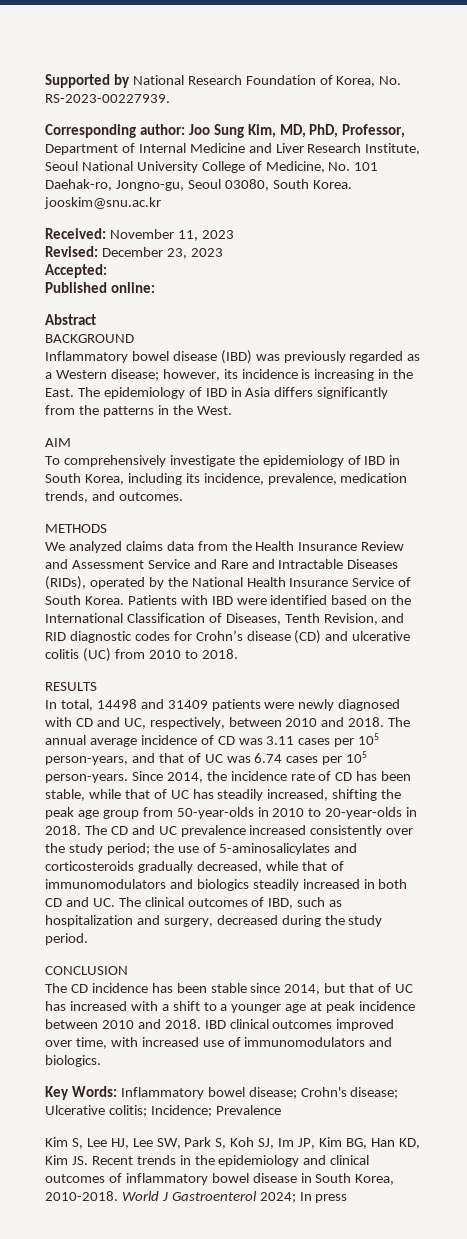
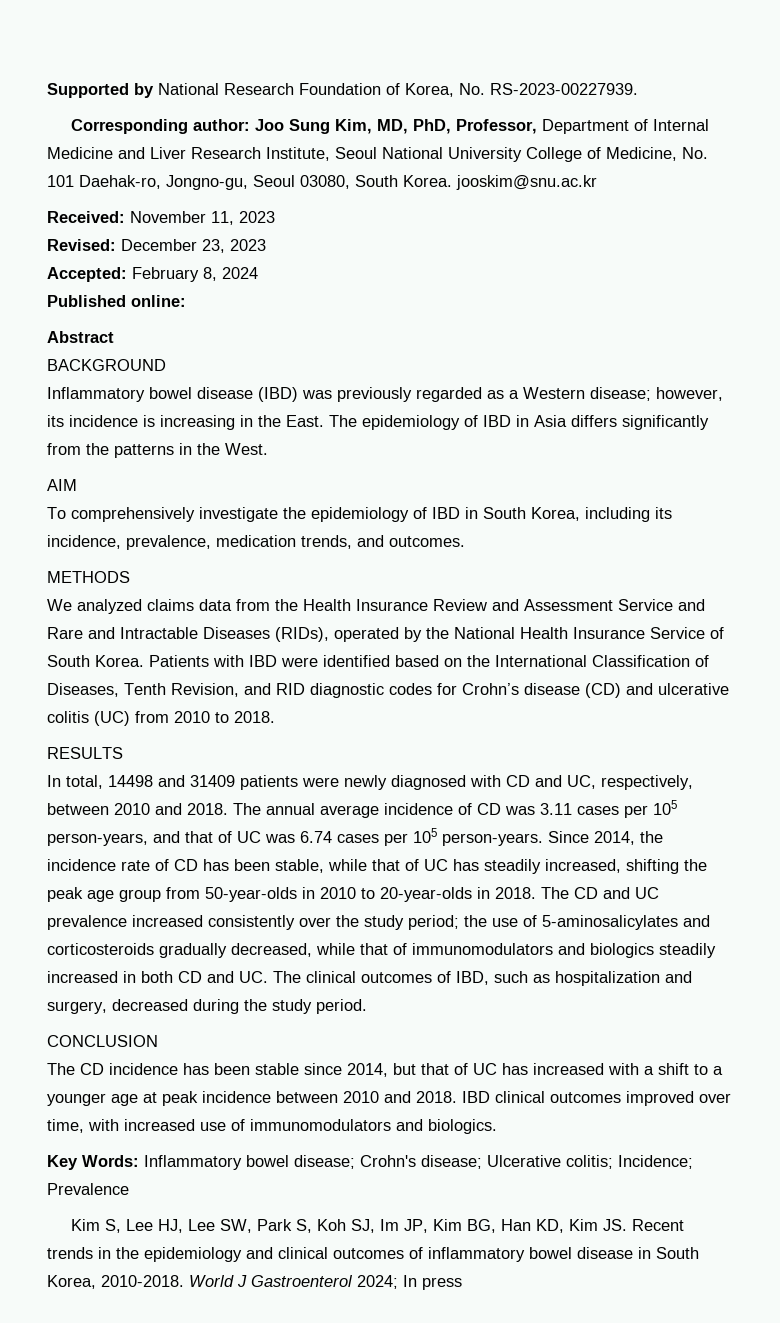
- Accepted:
+ Accepted: February 8, 2024

